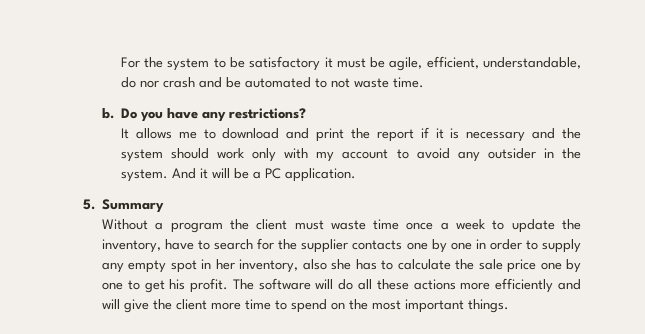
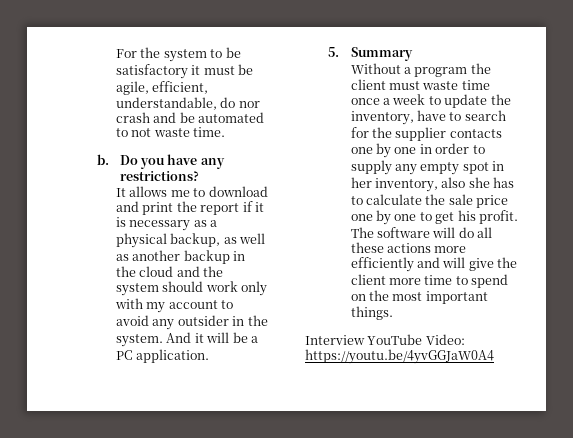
- It allows me to download and print the report if it is necessary and the system should work only with my account to avoid any outsider in the system.
+ It allows me to download and print the report if it is necessary as a physical backup, as well as another backup in the cloud and the system should work only with my account to avoid any outsider in the system.
+ Interview YouTube Video: https://youtu.be/4yvGGJaW0A4

